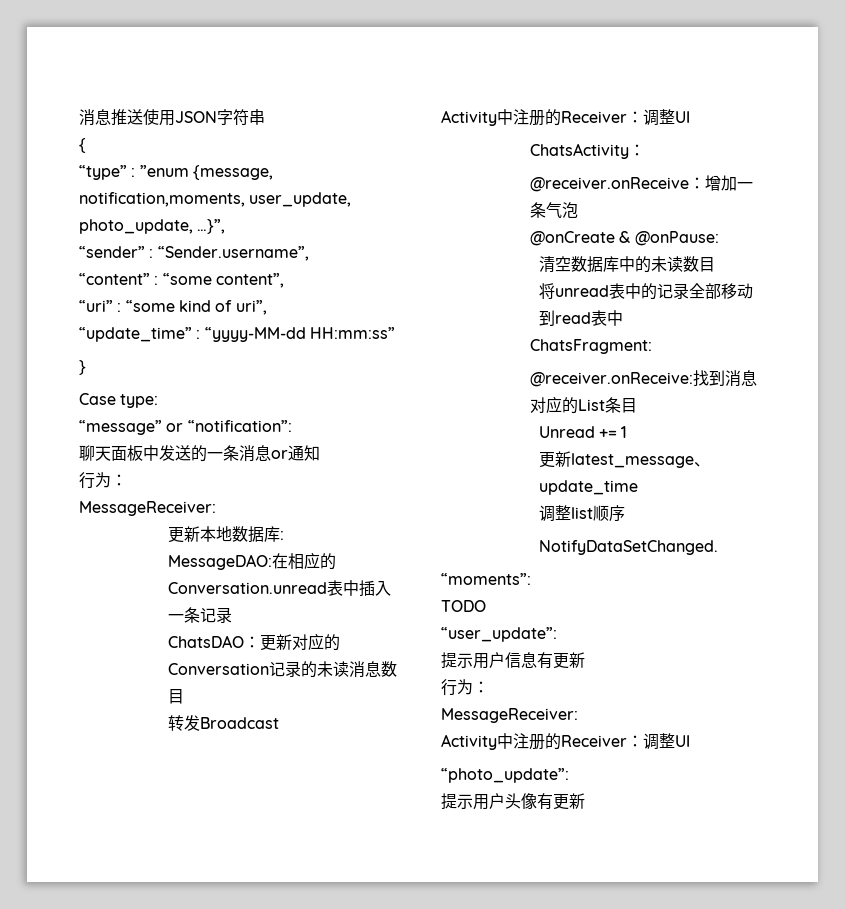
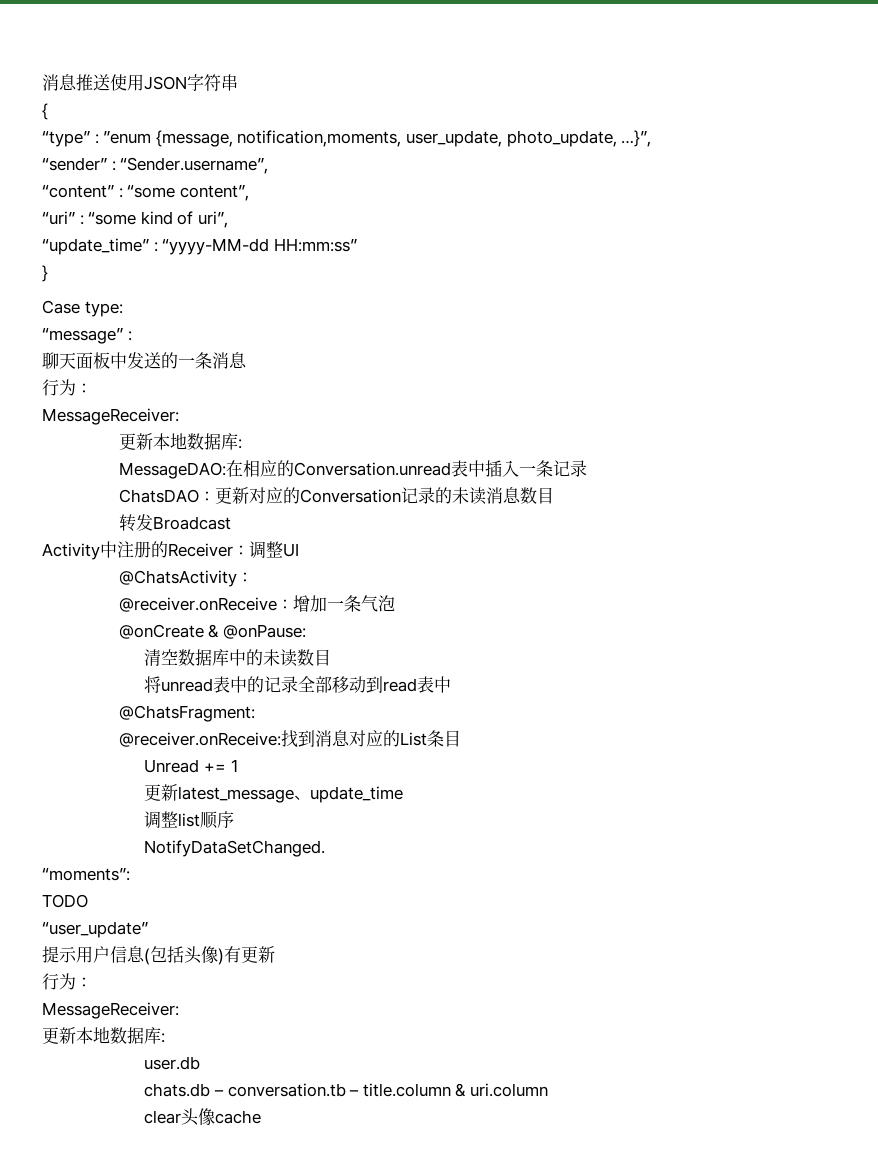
- “message” or “notification”:
+ “message” :
- 聊天面板中发送的一条消息or通知
+ 聊天面板中发送的一条消息
- ChatsActivity：
+ @ChatsActivity：
- ChatsFragment:
+ @ChatsFragment:
- “user_update”:
+ “user_update”
- 提示用户信息有更新
+ 提示用户信息(包括头像)有更新
  行为：
  MessageReceiver:
- Activity中注册的Receiver：调整UI
- “photo_update”:
- 提示用户头像有更新
+ 更新本地数据库:
+ user.db
+ chats.db – conversation.tb – title.column & uri.column
+ clear头像cache

